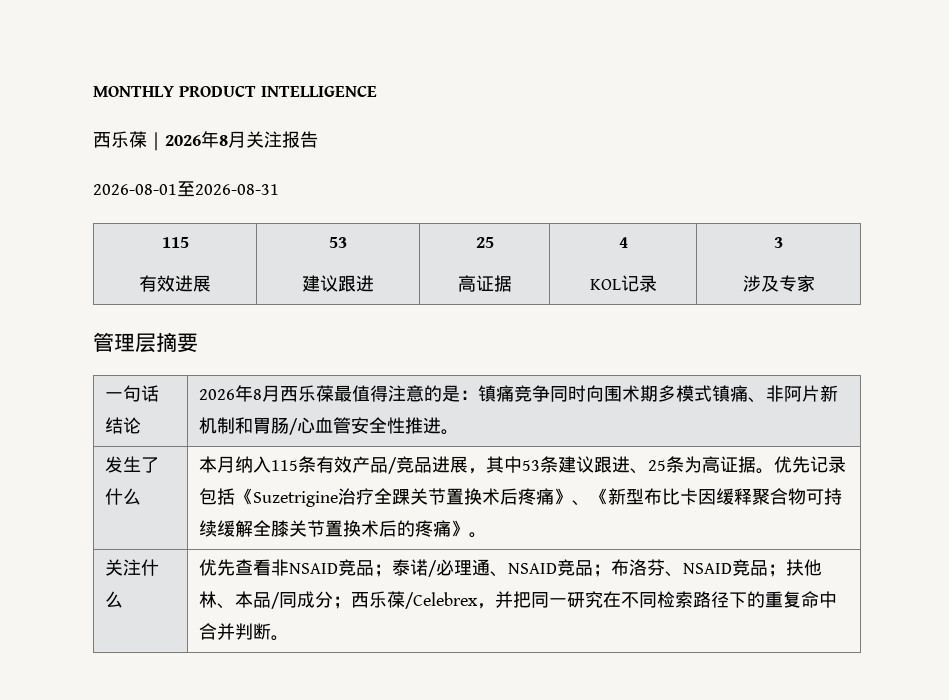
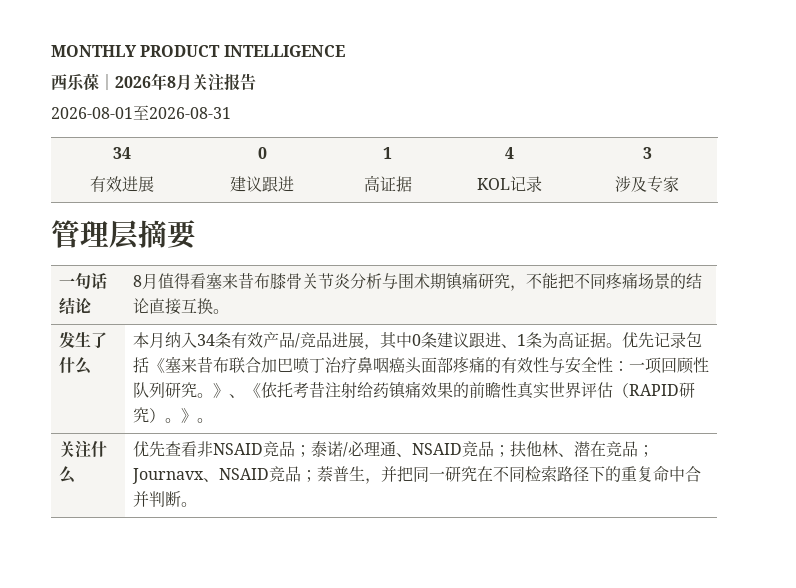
  2026-08-01至2026-08-31
- 115
- 有效进展 | 53
- 建议跟进 | 25
+ 34
+ 有效进展 | 0
+ 建议跟进 | 1
- 一句话结论 | 2026年8月西乐葆最值得注意的是：镇痛竞争同时向围术期多模式镇痛、非阿片新机制和胃肠/心血管安全性推进。
+ 一句话结论 | 8月值得看塞来昔布膝骨关节炎分析与围术期镇痛研究，不能把不同疼痛场景的结论直接互换。
- 本月纳入115条有效产品/竞品进展，其中53条建议跟进、25条为高证据。
+ 本月纳入34条有效产品/竞品进展，其中0条建议跟进、1条为高证据。
- 优先记录包括《Suzetrigine治疗全踝关节置换术后疼痛》、《新型布比卡因缓释聚合物可持续缓解全膝关节置换术后的疼痛》。
+ 优先记录包括《塞来昔布联合加巴喷丁治疗鼻咽癌头面部疼痛的有效性与安全性：一项回顾性队列研究。》、《依托考昔注射给药镇痛效果的前瞻性真实世界评估（RAPID研究）。》。
- 关注什么 | 优先查看非NSAID竞品；泰诺/必理通、NSAID竞品；布洛芬、NSAID竞品；扶他林、本品/同成分；西乐葆/Celebrex，并把同一研究在不同检索路径下的重复命中合并判断。
+ 关注什么 | 优先查看非NSAID竞品；泰诺/必理通、NSAID竞品；扶他林、潜在竞品；Journavx、NSAID竞品；萘普生，并把同一研究在不同检索路径下的重复命中合并判断。

